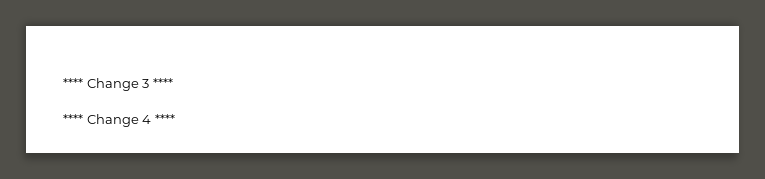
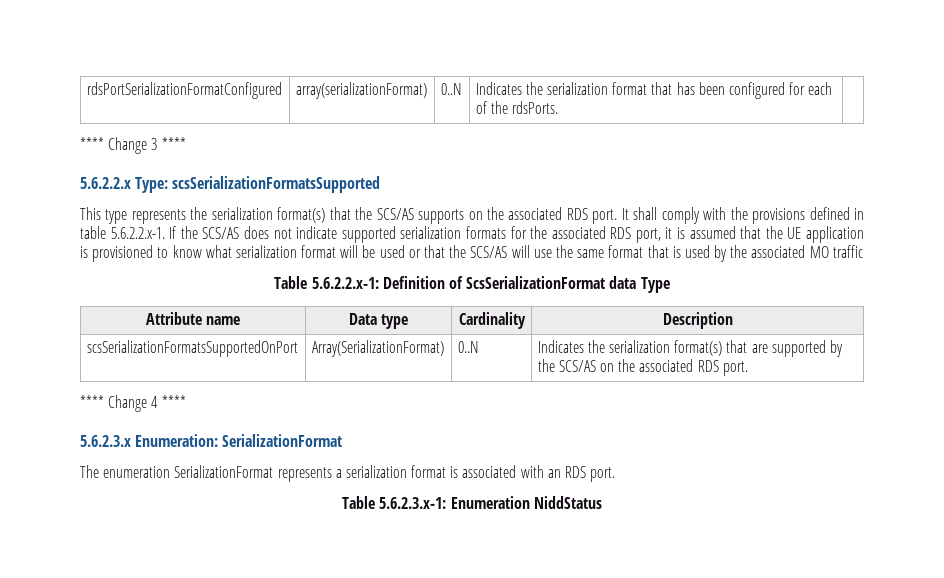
+ rdsPortSerializationFormatConfigured | array(serializationFormat) | 0..N | Indicates the serialization format that has been configured for each of the rdsPorts. |
  **** Change 3 ****
+ 5.6.2.2.x Type: scsSerializationFormatsSupported
+ This type represents the serialization format(s) that the SCS/AS supports on the associated RDS port. It shall comply with the provisions defined in table 5.6.2.2.x-1. If the SCS/AS does not indicate supported serialization formats for the associated RDS port, it is assumed that the UE application is provisioned to know what serialization format will be used or that the SCS/AS will use the same format that is used by the associated MO traffic
+ Table 5.6.2.2.x-1: Definition of ScsSerializationFormat data Type
+ Attribute name | Data type | Cardinality | Description
+ scsSerializationFormatsSupportedOnPort | Array(SerializationFormat) | 0..N | Indicates the serialization format(s) that are supported by the SCS/AS on the associated RDS port.
  **** Change 4 ****
+ 5.6.2.3.x Enumeration: SerializationFormat
+ The enumeration SerializationFormat represents a serialization format is associated with an RDS port.
+ Table 5.6.2.3.x-1: Enumeration NiddStatus

